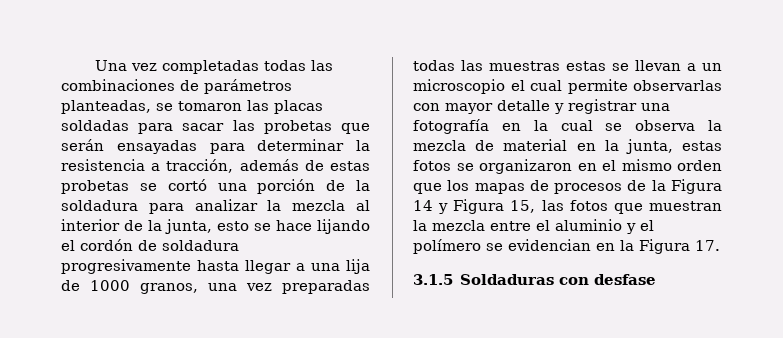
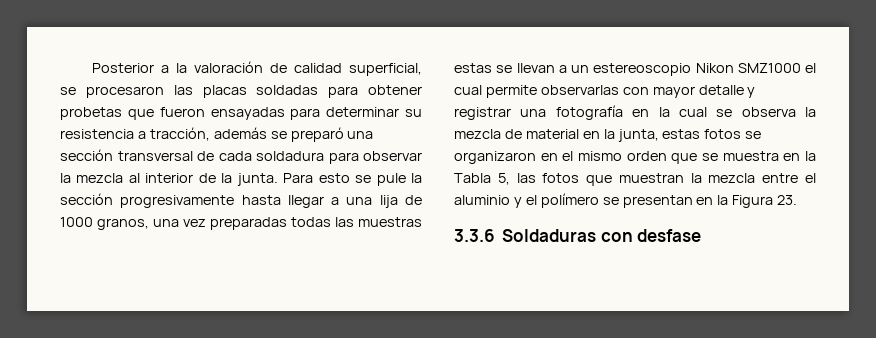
- Una vez completadas todas las combinaciones de parámetros planteadas, se tomaron las placas soldadas para sacar las probetas que serán ensayadas para determinar la resistencia a tracción, además de estas probetas se cortó una porción de la soldadura para analizar la mezcla al interior de la junta, esto se hace lijando el cordón de soldadura progresivamente hasta llegar a una lija de 1000 granos, una vez preparadas todas las muestras estas se llevan a un microscopio el cual permite observarlas con mayor detalle y registrar una fotografía en la cual se observa la mezcla de material en la junta, estas fotos se organizaron en el mismo orden que los mapas de procesos de la Figura 14 y Figura 15, las fotos que muestran la mezcla entre el aluminio y el polímero se evidencian en la Figura 17.
- 3.1.5 Soldaduras con desfase
+ Posterior a la valoración de calidad superficial, se procesaron las placas soldadas para obtener probetas que fueron ensayadas para determinar su resistencia a tracción, además se preparó una sección transversal de cada soldadura para observar la mezcla al interior de la junta. Para esto se pule la sección progresivamente hasta llegar a una lija de 1000 granos, una vez preparadas todas las muestras estas se llevan a un estereoscopio Nikon SMZ1000 el cual permite observarlas con mayor detalle y registrar una fotografía en la cual se observa la mezcla de material en la junta, estas fotos se organizaron en el mismo orden que se muestra en la Tabla 5, las fotos que muestran la mezcla entre el aluminio y el polímero se presentan en la Figura 23.
+ 3.3.6 Soldaduras con desfase

